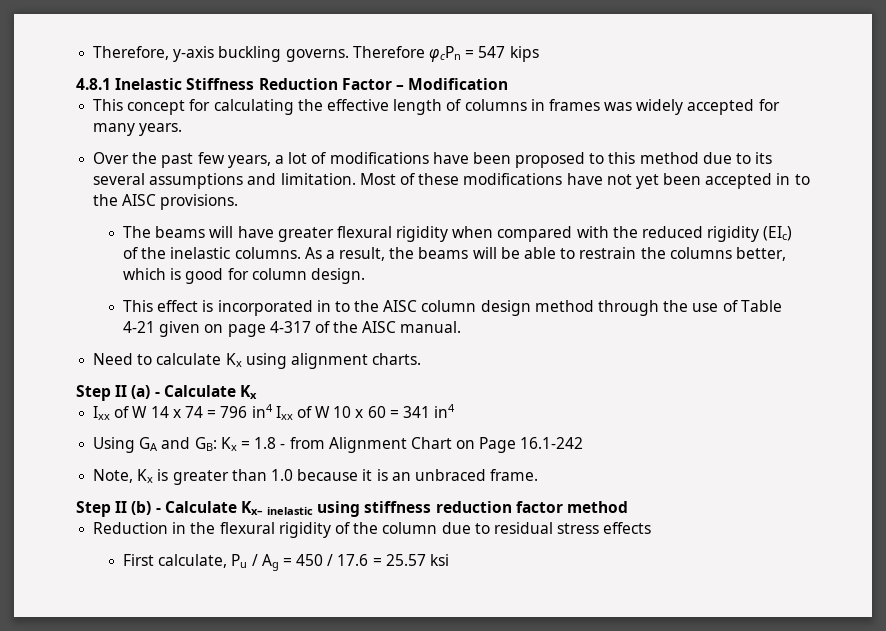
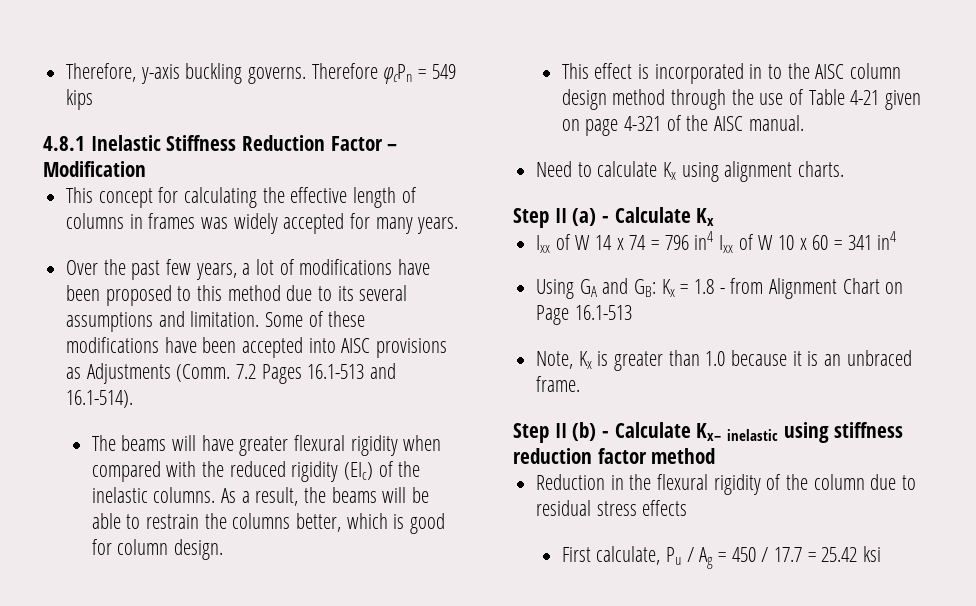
- Therefore φcPn = 547 kips
+ Therefore φcPn = 549 kips
- Most of these modifications have not yet been accepted in to the AISC provisions.
+ Some of these modifications have been accepted into AISC provisions as Adjustments (Comm. 7.2 Pages 16.1-513 and 16.1-514).
- This effect is incorporated in to the AISC column design method through the use of Table 4-21 given on page 4-317 of the AISC manual.
+ This effect is incorporated in to the AISC column design method through the use of Table 4-21 given on page 4-321 of the AISC manual.
- Using GA and GB: Kx = 1.8 - from Alignment Chart on Page 16.1-242
+ Using GA and GB: Kx = 1.8 - from Alignment Chart on Page 16.1-513
- First calculate, Pu / Ag = 450 / 17.6 = 25.57 ksi
+ First calculate, Pu / Ag = 450 / 17.7 = 25.42 ksi

